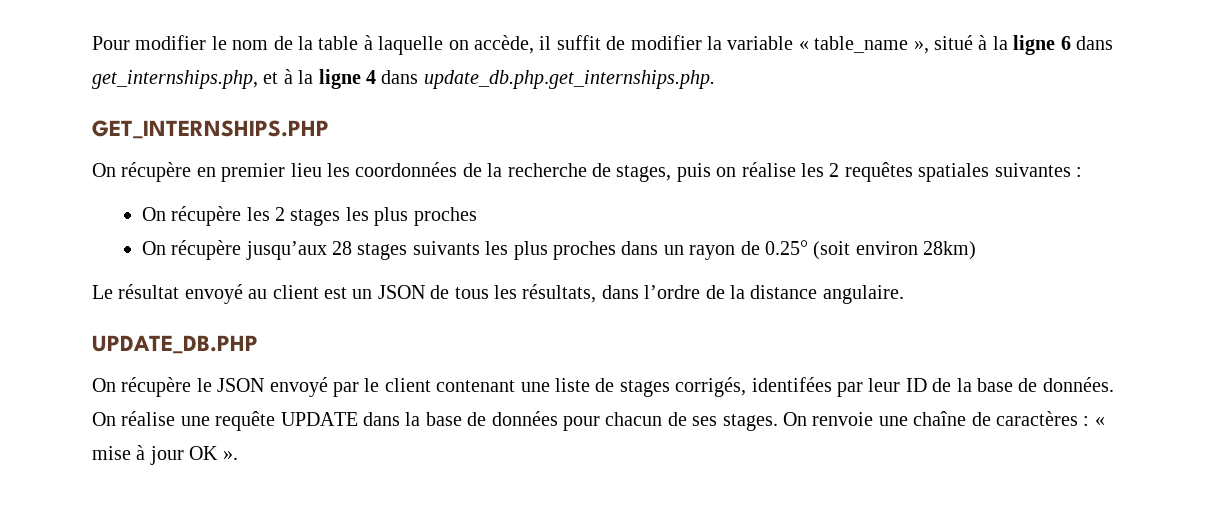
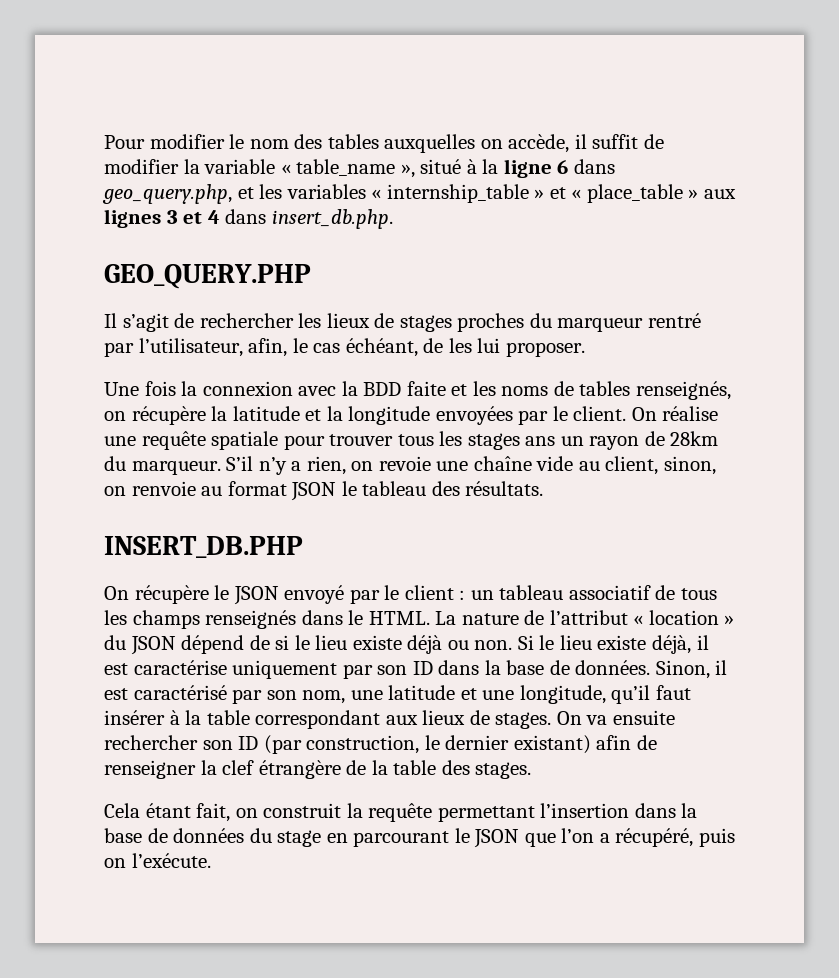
- Pour modifier le nom de la table à laquelle on accède, il suffit de modifier la variable « table_name », situé à la ligne 6 dans get_internships.php, et à la ligne 4 dans update_db.php.get_internships.php.
- GET_INTERNSHIPS.PHP
- On récupère en premier lieu les coordonnées de la recherche de stages, puis on réalise les 2 requêtes spatiales suivantes :
- On récupère les 2 stages les plus proches
- On récupère jusqu’aux 28 stages suivants les plus proches dans un rayon de 0.25° (soit environ 28km)
- Le résultat envoyé au client est un JSON de tous les résultats, dans l’ordre de la distance angulaire.
- UPDATE_DB.PHP
+ Pour modifier le nom des tables auxquelles on accède, il suffit de modifier la variable « table_name », situé à la ligne 6 dans geo_query.php, et les variables « internship_table » et « place_table » aux lignes 3 et 4 dans insert_db.php.
+ GEO_QUERY.PHP
+ Il s’agit de rechercher les lieux de stages proches du marqueur rentré par l’utilisateur, afin, le cas échéant, de les lui proposer.
+ Une fois la connexion avec la BDD faite et les noms de tables renseignés, on récupère la latitude et la longitude envoyées par le client. On réalise une requête spatiale pour trouver tous les stages ans un rayon de 28km du marqueur. S’il n’y a rien, on revoie une chaîne vide au client, sinon, on renvoie au format JSON le tableau des résultats.
+ INSERT_DB.PHP
- On récupère le JSON envoyé par le client contenant une liste de stages corrigés, identifées par leur ID de la base de données. On réalise une requête UPDATE dans la base de données pour chacun de ses stages. On renvoie une chaîne de caractères : « mise à jour OK ».
+ On récupère le JSON envoyé par le client : un tableau associatif de tous les champs renseignés dans le HTML. La nature de l’attribut « location » du JSON dépend de si le lieu existe déjà ou non. Si le lieu existe déjà, il est caractérise uniquement par son ID dans la base de données. Sinon, il est caractérisé par son nom, une latitude et une longitude, qu’il faut insérer à la table correspondant aux lieux de stages. On va ensuite rechercher son ID (par construction, le dernier existant) afin de renseigner la clef étrangère de la table des stages.
+ Cela étant fait, on construit la requête permettant l’insertion dans la base de données du stage en parcourant le JSON que l’on a récupéré, puis on l’exécute.

